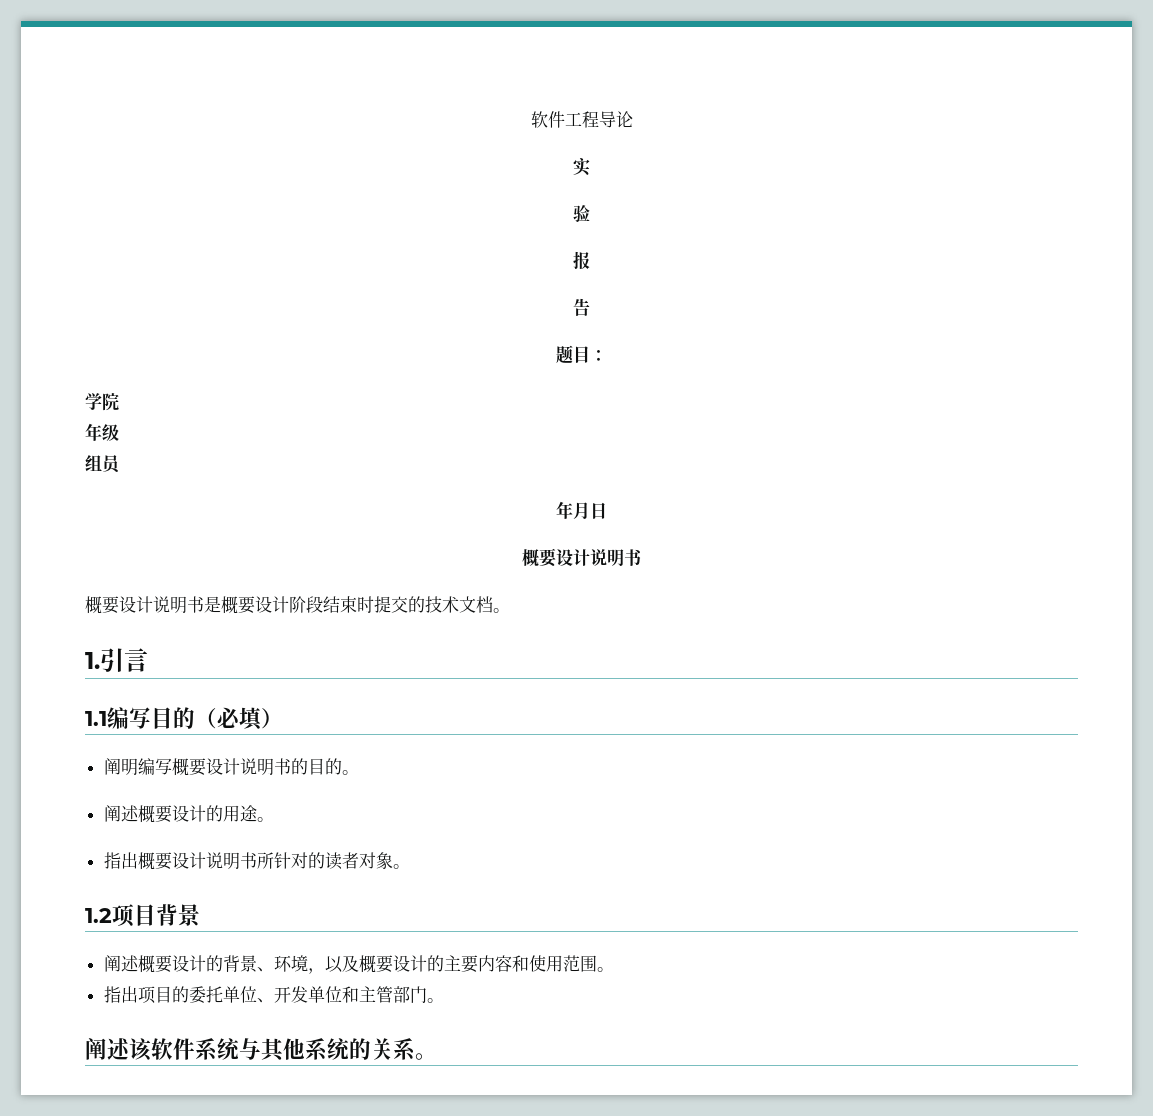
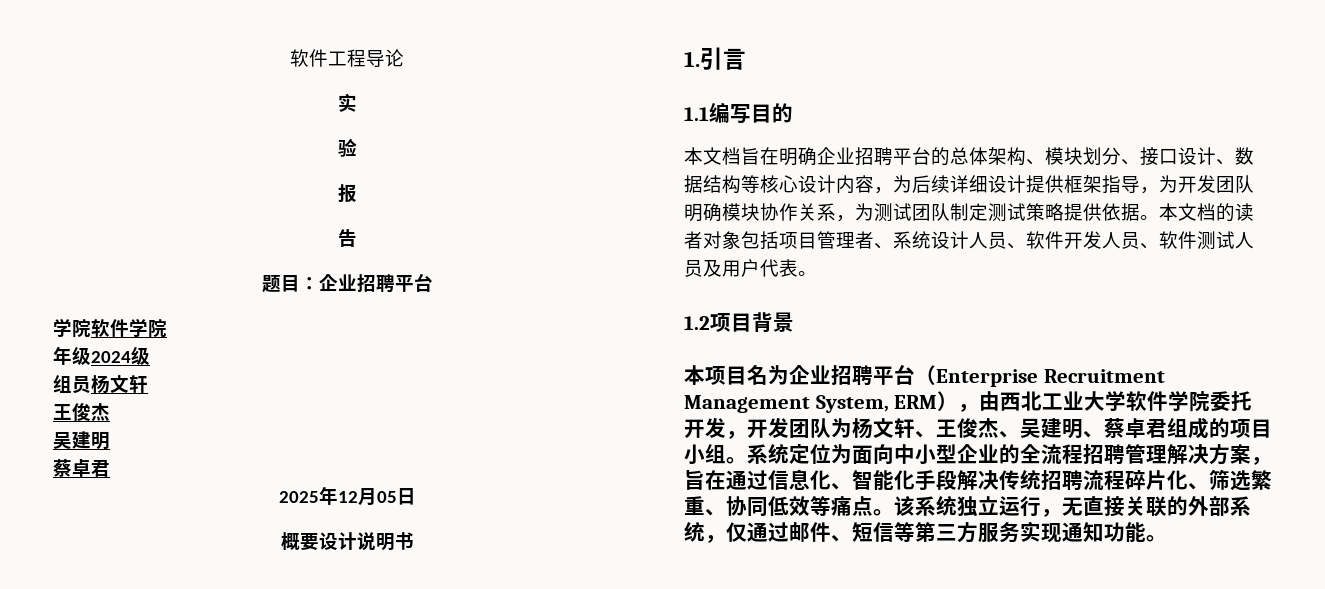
- 题目：
- 学院
+ 题目：企业招聘平台
+ 学院软件学院
- 年级
+ 年级2024级
- 组员
- 年月日
+ 组员杨文轩
+ 王俊杰
+ 吴建明
+ 蔡卓君
+ 2025年12月05日
  概要设计说明书
- 概要设计说明书是概要设计阶段结束时提交的技术文档。
- 1.1编写目的（必填）
- 阐明编写概要设计说明书的目的。
- 阐述概要设计的用途。
- 指出概要设计说明书所针对的读者对象。
+ 1.1编写目的
+ 本文档旨在明确企业招聘平台的总体架构、模块划分、接口设计、数据结构等核心设计内容，为后续详细设计提供框架指导，为开发团队明确模块协作关系，为测试团队制定测试策略提供依据。本文档的读者对象包括项目管理者、系统设计人员、软件开发人员、软件测试人员及用户代表。
  1.2项目背景
- 阐述概要设计的背景、环境，以及概要设计的主要内容和使用范围。
- 指出项目的委托单位、开发单位和主管部门。
- 阐述该软件系统与其他系统的关系。
+ 本项目名为企业招聘平台（Enterprise Recruitment Management System, ERM），由西北工业大学软件学院委托开发，开发团队为杨文轩、王俊杰、吴建明、蔡卓君组成的项目小组。系统定位为面向中小型企业的全流程招聘管理解决方案，旨在通过信息化、智能化手段解决传统招聘流程碎片化、筛选繁重、协同低效等痛点。该系统独立运行，无直接关联的外部系统，仅通过邮件、短信等第三方服务实现通知功能。

